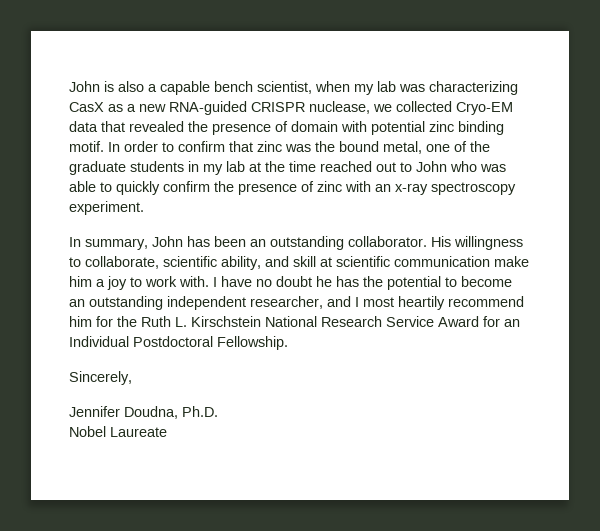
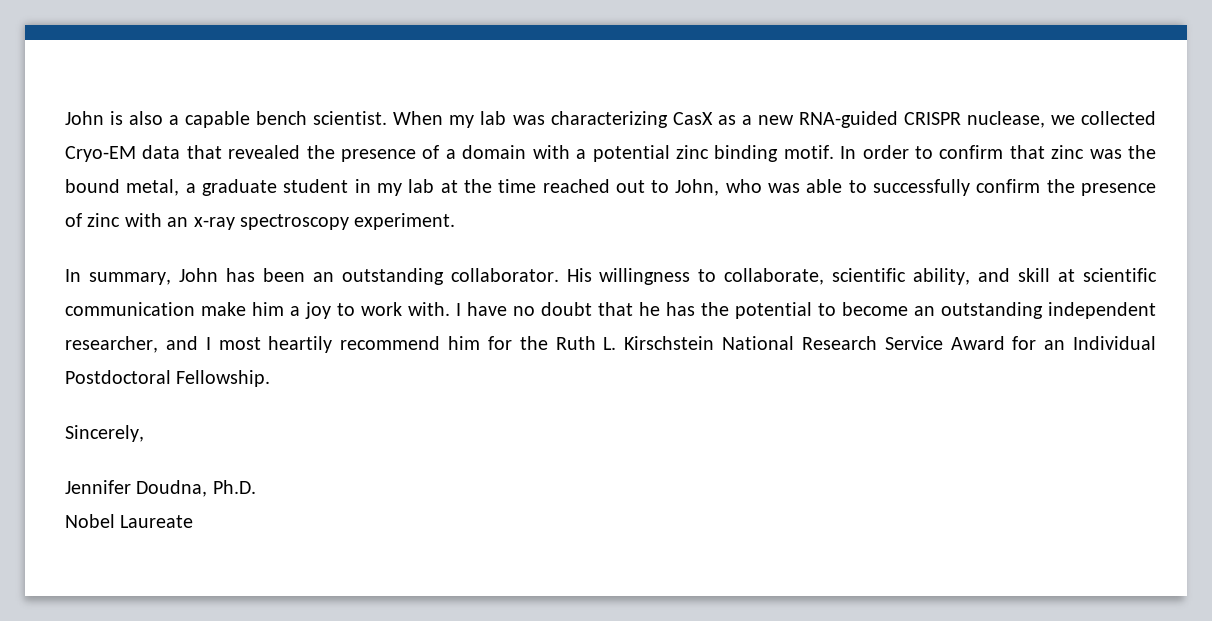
- John is also a capable bench scientist, when my lab was characterizing CasX as a new RNA-guided CRISPR nuclease, we collected Cryo-EM data that revealed the presence of domain with potential zinc binding motif.
+ John is also a capable bench scientist. When my lab was characterizing CasX as a new RNA-guided CRISPR nuclease, we collected Cryo-EM data that revealed the presence of a domain with a potential zinc binding motif.
- In order to confirm that zinc was the bound metal, one of the graduate students in my lab at the time reached out to John who was able to quickly confirm the presence of zinc with an x-ray spectroscopy experiment.
+ In order to confirm that zinc was the bound metal, a graduate student in my lab at the time reached out to John, who was able to successfully confirm the presence of zinc with an x-ray spectroscopy experiment.
- I have no doubt he has the potential to become an outstanding independent researcher, and I most heartily recommend him for the Ruth L. Kirschstein National Research Service Award for an Individual Postdoctoral Fellowship.
+ I have no doubt that he has the potential to become an outstanding independent researcher, and I most heartily recommend him for the Ruth L. Kirschstein National Research Service Award for an Individual Postdoctoral Fellowship.

